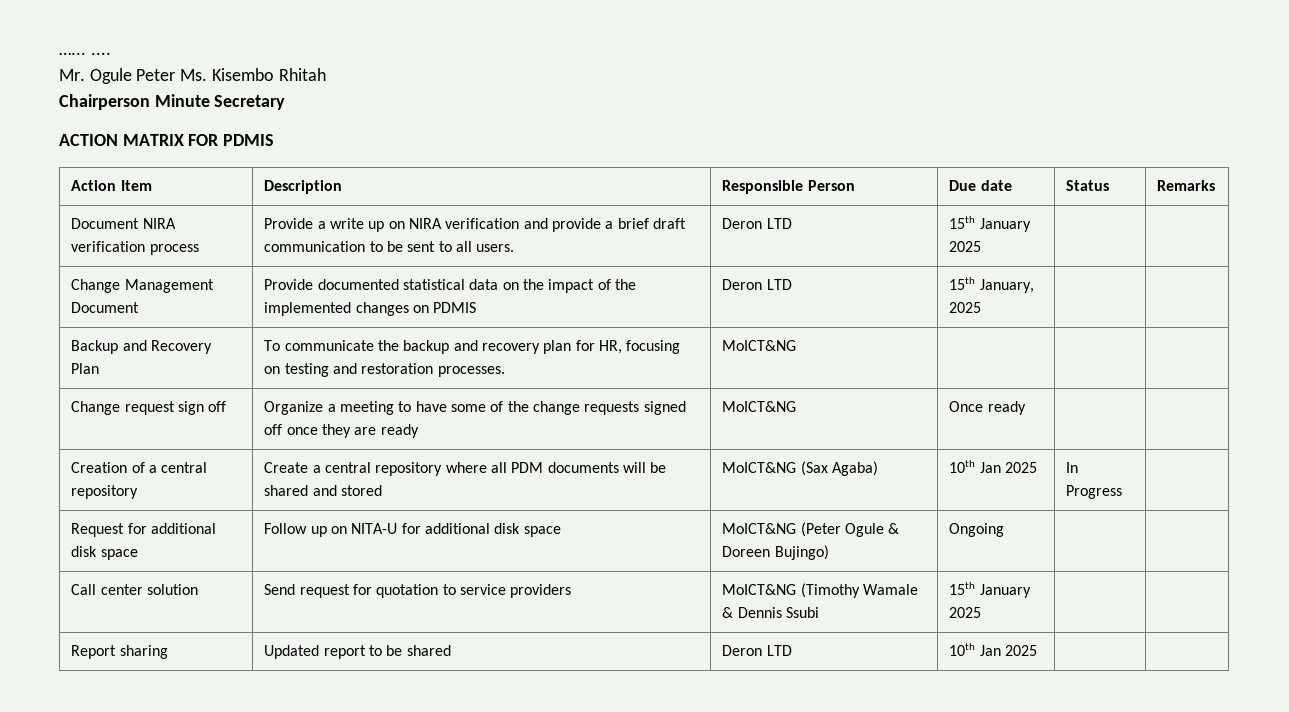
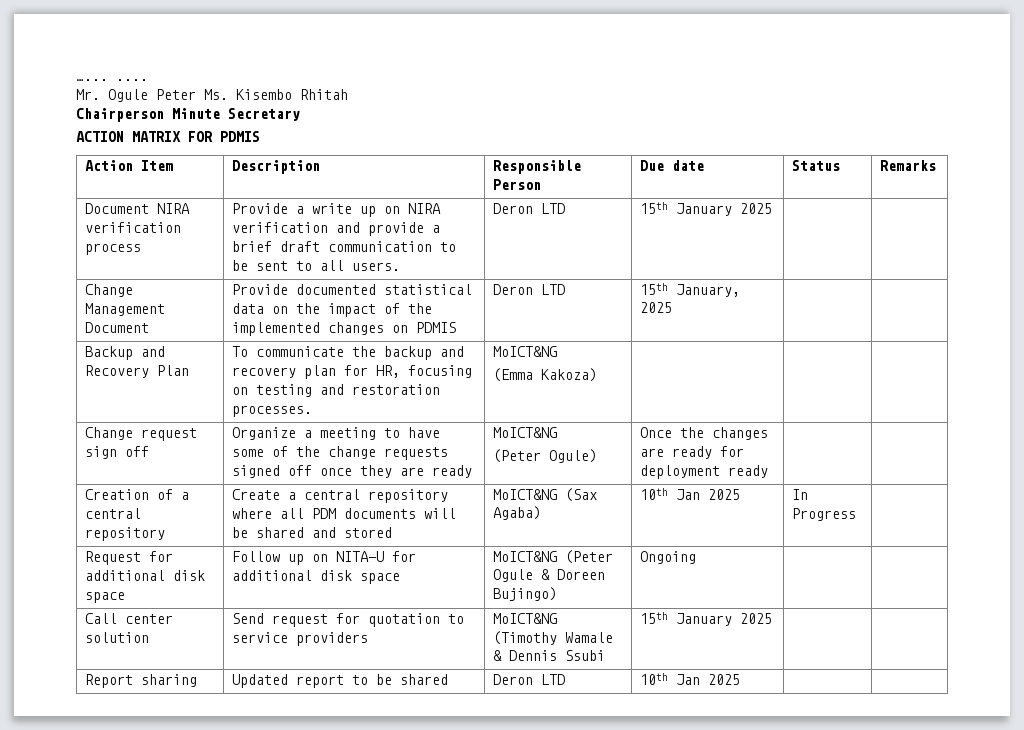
- Backup and Recovery Plan | To communicate the backup and recovery plan for HR, focusing on testing and restoration processes. | MoICT&NG | | |
+ Backup and Recovery Plan | To communicate the backup and recovery plan for HR, focusing on testing and restoration processes. | MoICT&NG
+ (Emma Kakoza) | | |
- Change request sign off | Organize a meeting to have some of the change requests signed off once they are ready | MoICT&NG | Once ready | |
+ Change request sign off | Organize a meeting to have some of the change requests signed off once they are ready | MoICT&NG
+ (Peter Ogule) | Once the changes are ready for deployment ready | |

